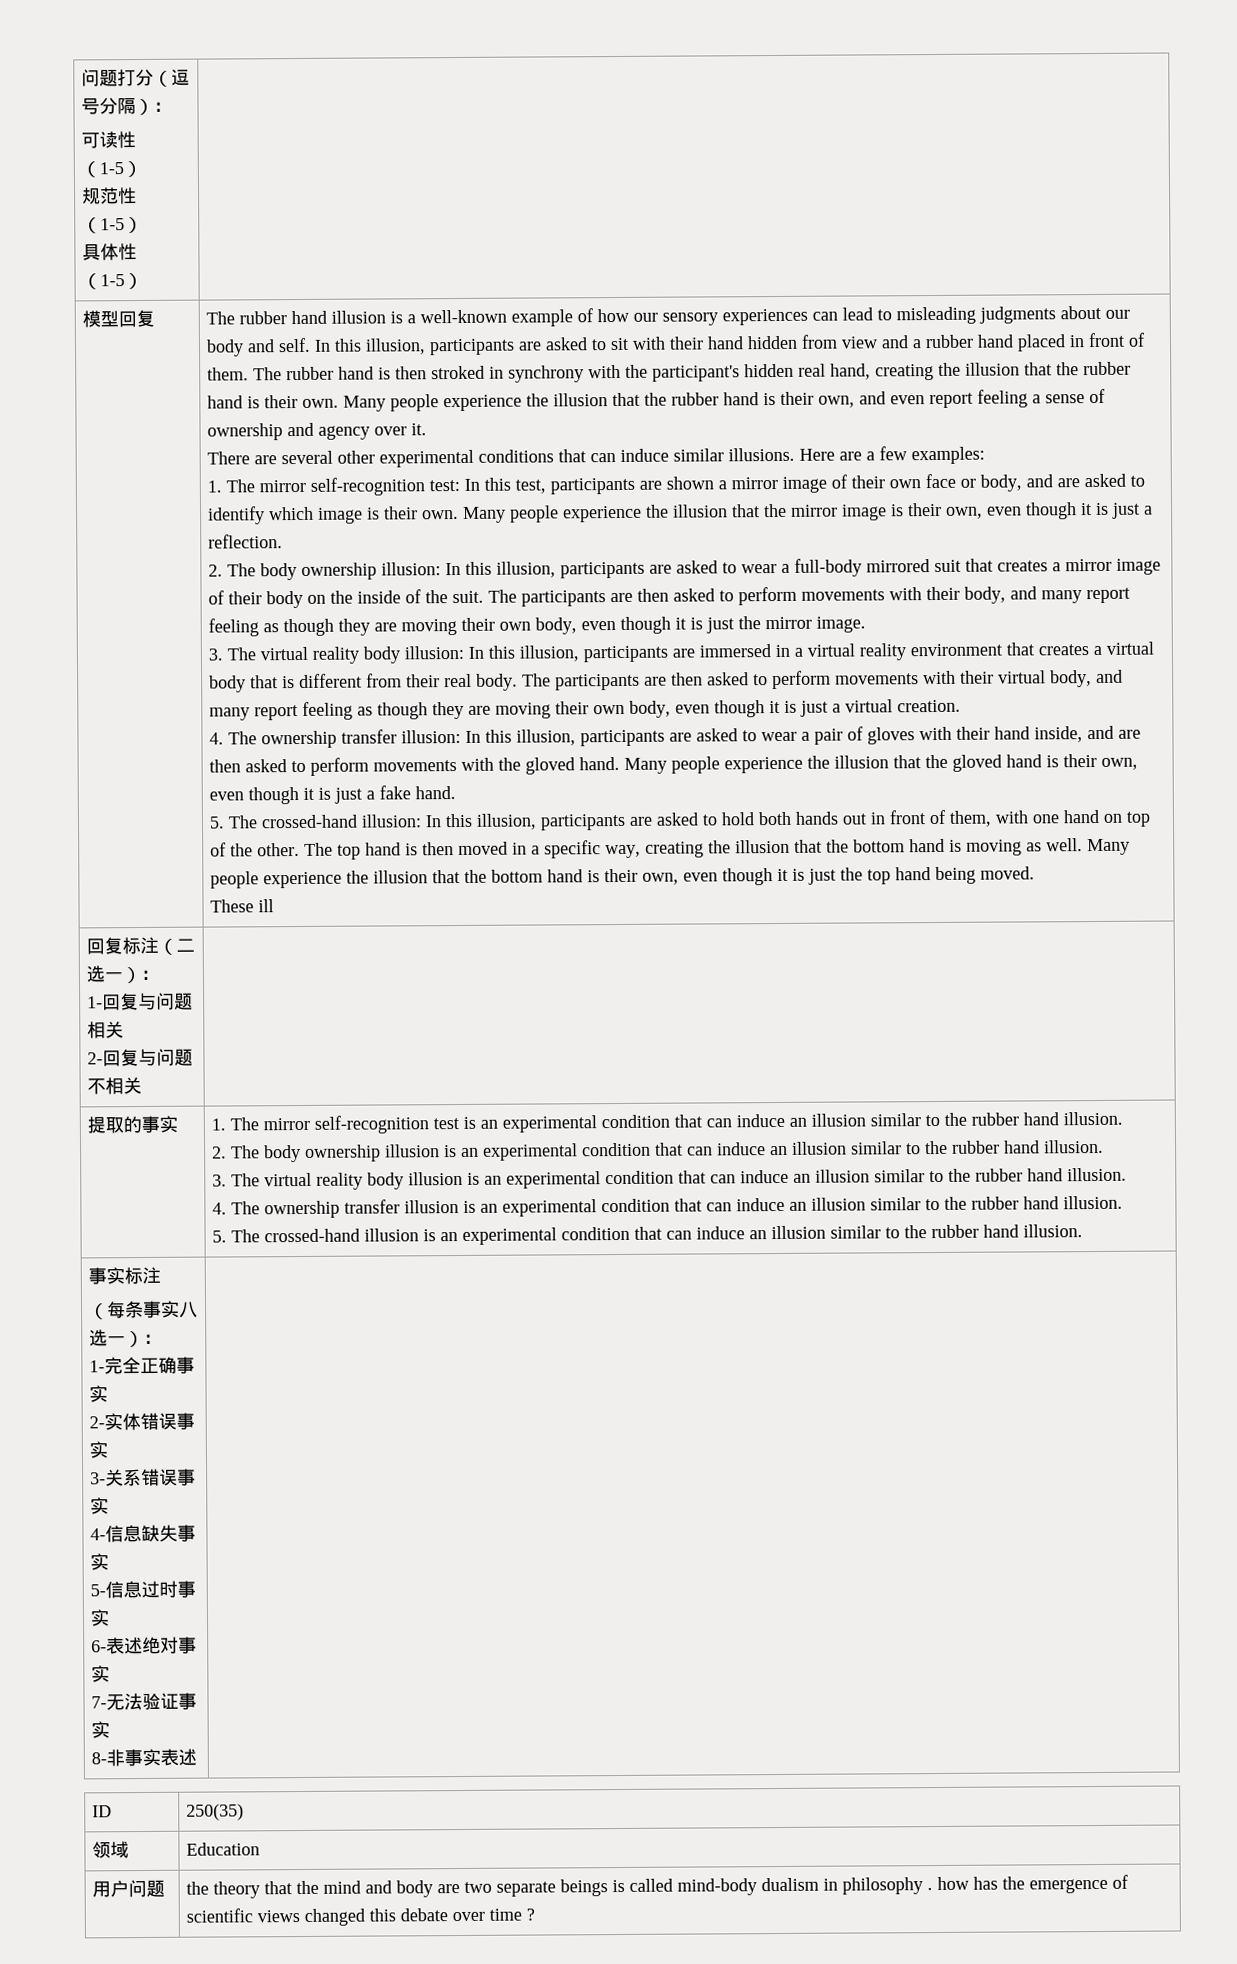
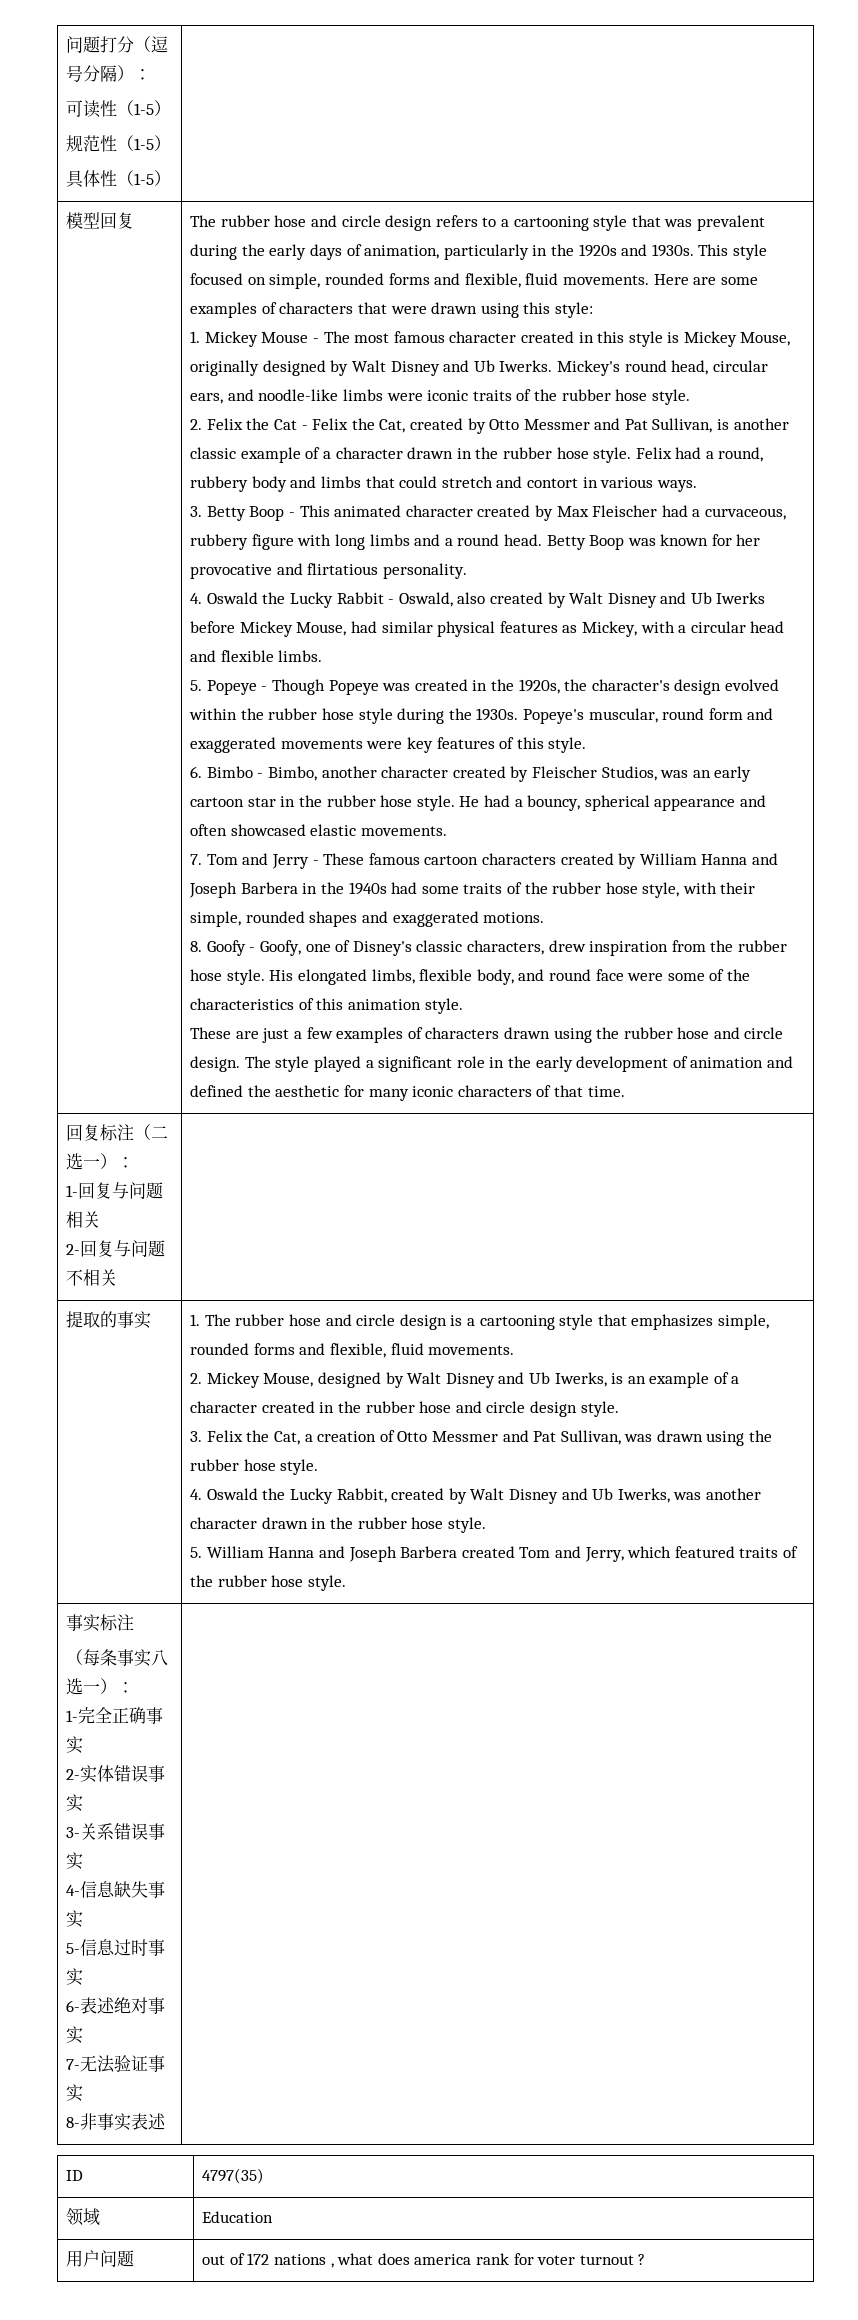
- The rubber hand illusion is a well-known example of how our sensory experiences can lead to misleading judgments about our body and self. In this illusion, participants are asked to sit with their hand hidden from view and a rubber hand placed in front of them. The rubber hand is then stroked in synchrony with the participant's hidden real hand, creating the illusion that the rubber hand is their own. Many people experience the illusion that the rubber hand is their own, and even report feeling a sense of ownership and agency over it.
- There are several other experimental conditions that can induce similar illusions. Here are a few examples:
- 1. The mirror self-recognition test: In this test, participants are shown a mirror image of their own face or body, and are asked to identify which image is their own. Many people experience the illusion that the mirror image is their own, even though it is just a reflection.
- 2. The body ownership illusion: In this illusion, participants are asked to wear a full-body mirrored suit that creates a mirror image of their body on the inside of the suit. The participants are then asked to perform movements with their body, and many report feeling as though they are moving their own body, even though it is just the mirror image.
- 3. The virtual reality body illusion: In this illusion, participants are immersed in a virtual reality environment that creates a virtual body that is different from their real body. The participants are then asked to perform movements with their virtual body, and many report feeling as though they are moving their own body, even though it is just a virtual creation.
- 4. The ownership transfer illusion: In this illusion, participants are asked to wear a pair of gloves with their hand inside, and are then asked to perform movements with the gloved hand. Many people experience the illusion that the gloved hand is their own, even though it is just a fake hand.
- 5. The crossed-hand illusion: In this illusion, participants are asked to hold both hands out in front of them, with one hand on top of the other. The top hand is then moved in a specific way, creating the illusion that the bottom hand is moving as well. Many people experience the illusion that the bottom hand is their own, even though it is just the top hand being moved.
- These ill
+ The rubber hose and circle design refers to a cartooning style that was prevalent during the early days of animation, particularly in the 1920s and 1930s. This style focused on simple, rounded forms and flexible, fluid movements. Here are some examples of characters that were drawn using this style:
+ 1. Mickey Mouse - The most famous character created in this style is Mickey Mouse, originally designed by Walt Disney and Ub Iwerks. Mickey's round head, circular ears, and noodle-like limbs were iconic traits of the rubber hose style.
+ 2. Felix the Cat - Felix the Cat, created by Otto Messmer and Pat Sullivan, is another classic example of a character drawn in the rubber hose style. Felix had a round, rubbery body and limbs that could stretch and contort in various ways.
+ 3. Betty Boop - This animated character created by Max Fleischer had a curvaceous, rubbery figure with long limbs and a round head. Betty Boop was known for her provocative and flirtatious personality.
+ 4. Oswald the Lucky Rabbit - Oswald, also created by Walt Disney and Ub Iwerks before Mickey Mouse, had similar physical features as Mickey, with a circular head and flexible limbs.
+ 5. Popeye - Though Popeye was created in the 1920s, the character's design evolved within the rubber hose style during the 1930s. Popeye's muscular, round form and exaggerated movements were key features of this style.
+ 6. Bimbo - Bimbo, another character created by Fleischer Studios, was an early cartoon star in the rubber hose style. He had a bouncy, spherical appearance and often showcased elastic movements.
+ 7. Tom and Jerry - These famous cartoon characters created by William Hanna and Joseph Barbera in the 1940s had some traits of the rubber hose style, with their simple, rounded shapes and exaggerated motions.
+ 8. Goofy - Goofy, one of Disney's classic characters, drew inspiration from the rubber hose style. His elongated limbs, flexible body, and round face were some of the characteristics of this animation style.
+ These are just a few examples of characters drawn using the rubber hose and circle design. The style played a significant role in the early development of animation and defined the aesthetic for many iconic characters of that time.
- 1. The mirror self-recognition test is an experimental condition that can induce an illusion similar to the rubber hand illusion.
- 2. The body ownership illusion is an experimental condition that can induce an illusion similar to the rubber hand illusion.
- 3. The virtual reality body illusion is an experimental condition that can induce an illusion similar to the rubber hand illusion.
- 4. The ownership transfer illusion is an experimental condition that can induce an illusion similar to the rubber hand illusion.
- 5. The crossed-hand illusion is an experimental condition that can induce an illusion similar to the rubber hand illusion.
+ 1. The rubber hose and circle design is a cartooning style that emphasizes simple, rounded forms and flexible, fluid movements.
+ 2. Mickey Mouse, designed by Walt Disney and Ub Iwerks, is an example of a character created in the rubber hose and circle design style.
+ 3. Felix the Cat, a creation of Otto Messmer and Pat Sullivan, was drawn using the rubber hose style.
+ 4. Oswald the Lucky Rabbit, created by Walt Disney and Ub Iwerks, was another character drawn in the rubber hose style.
+ 5. William Hanna and Joseph Barbera created Tom and Jerry, which featured traits of the rubber hose style.
- ID | 250(35)
+ ID | 4797(35)
- 用户问题 | the theory that the mind and body are two separate beings is called mind-body dualism in philosophy . how has the emergence of scientific views changed this debate over time ?
+ 用户问题 | out of 172 nations , what does america rank for voter turnout ?

